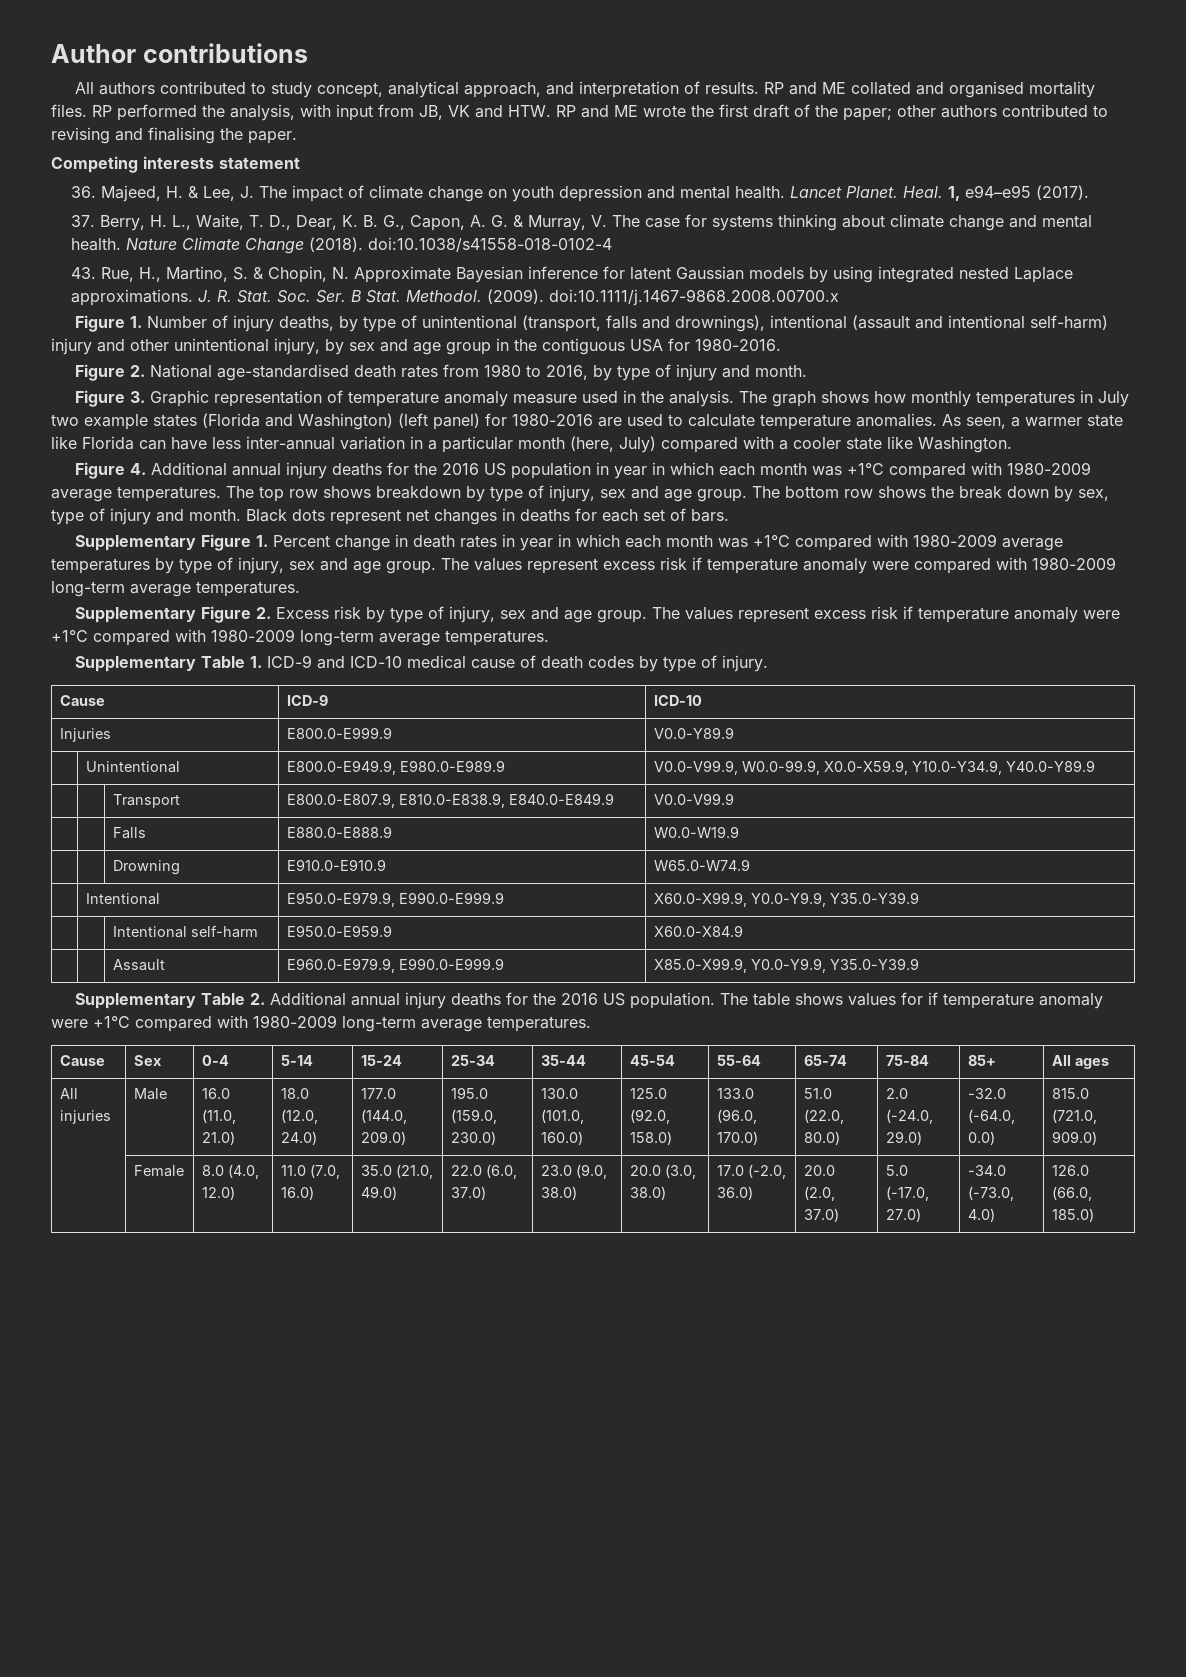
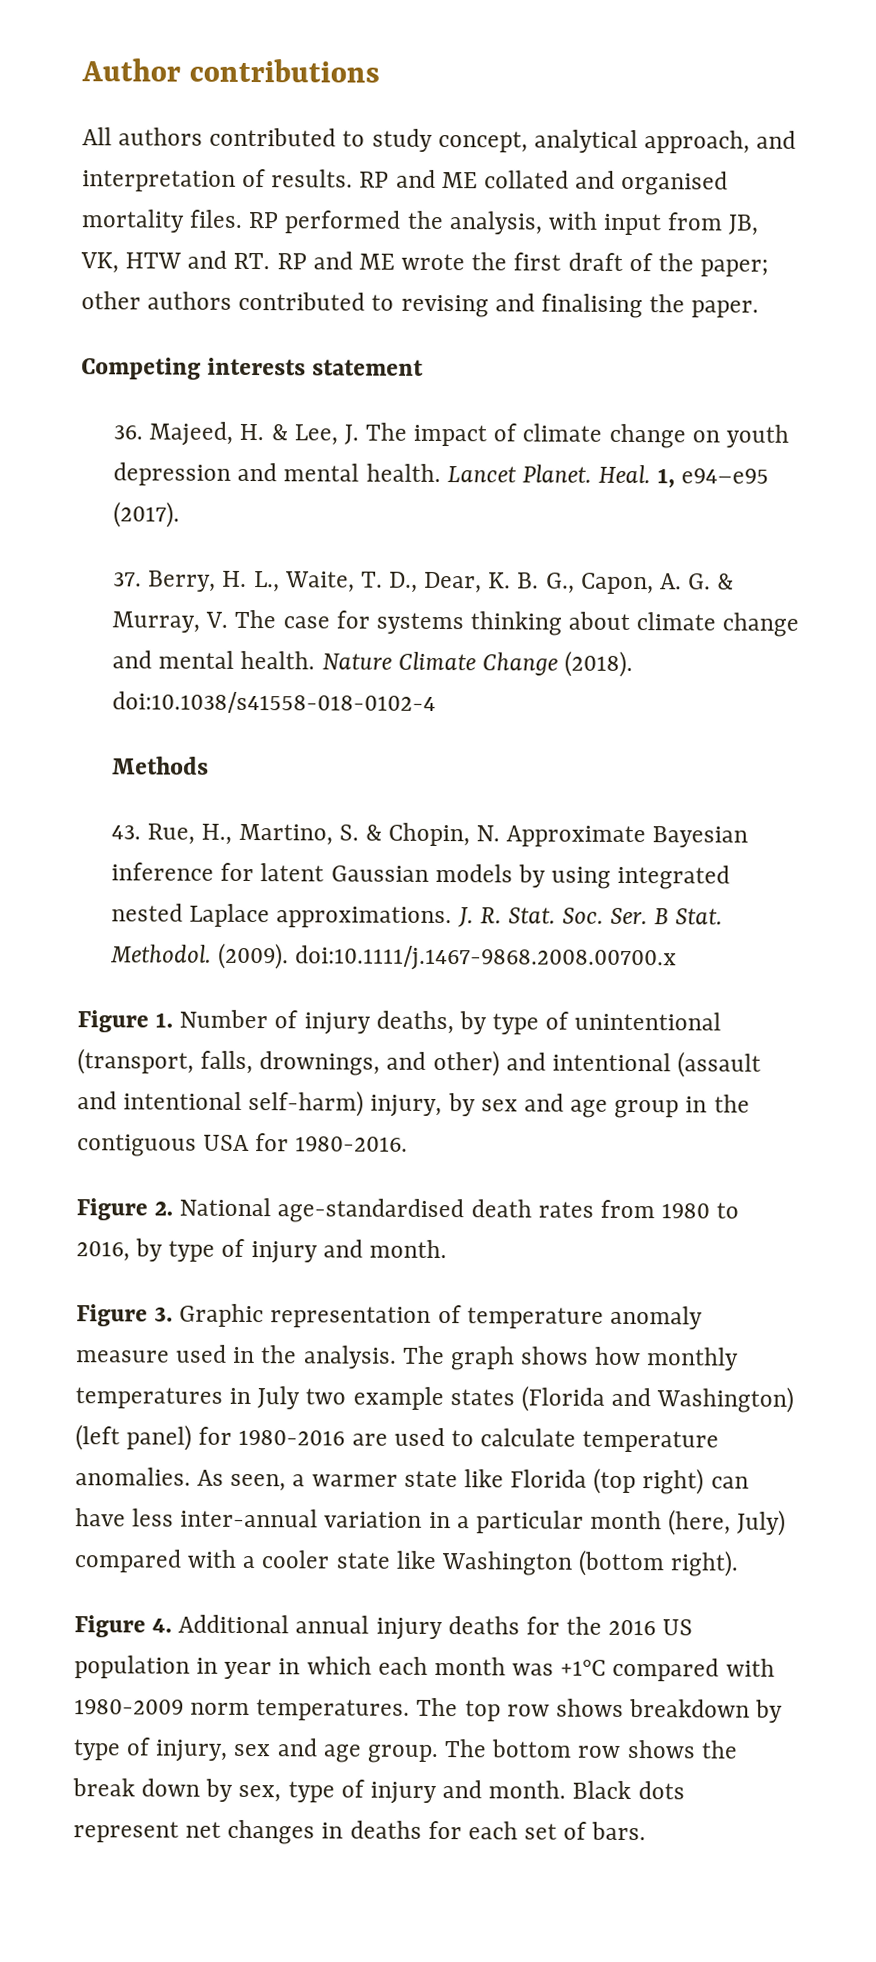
- RP performed the analysis, with input from JB, VK and HTW. RP and ME wrote the first draft of the paper; other authors contributed to revising and finalising the paper.
+ RP performed the analysis, with input from JB, VK, HTW and RT. RP and ME wrote the first draft of the paper; other authors contributed to revising and finalising the paper.
+ Methods
- Figure 1. Number of injury deaths, by type of unintentional (transport, falls and drownings), intentional (assault and intentional self-harm) injury and other unintentional injury, by sex and age group in the contiguous USA for 1980-2016.
+ Figure 1. Number of injury deaths, by type of unintentional (transport, falls, drownings, and other) and intentional (assault and intentional self-harm) injury, by sex and age group in the contiguous USA for 1980-2016.
- As seen, a warmer state like Florida can have less inter-annual variation in a particular month (here, July) compared with a cooler state like Washington.
+ As seen, a warmer state like Florida (top right) can have less inter-annual variation in a particular month (here, July) compared with a cooler state like Washington (bottom right).
- Figure 4. Additional annual injury deaths for the 2016 US population in year in which each month was +1°C compared with 1980-2009 average temperatures.
+ Figure 4. Additional annual injury deaths for the 2016 US population in year in which each month was +1°C compared with 1980-2009 norm temperatures.
- Supplementary Figure 1. Percent change in death rates in year in which each month was +1°C compared with 1980-2009 average temperatures by type of injury, sex and age group. The values represent excess risk if temperature anomaly were compared with 1980-2009 long-term average temperatures.
- Supplementary Figure 2. Excess risk by type of injury, sex and age group. The values represent excess risk if temperature anomaly were +1°C compared with 1980-2009 long-term average temperatures.
- Supplementary Table 1. ICD-9 and ICD-10 medical cause of death codes by type of injury.
- Cause | ICD-9 | ICD-10
- Injuries | E800.0-E999.9 | V0.0-Y89.9
- | Unintentional | E800.0-E949.9, E980.0-E989.9 | V0.0-V99.9, W0.0-99.9, X0.0-X59.9, Y10.0-Y34.9, Y40.0-Y89.9
- | | Transport | E800.0-E807.9, E810.0-E838.9, E840.0-E849.9 | V0.0-V99.9
- | | Falls | E880.0-E888.9 | W0.0-W19.9
- | | Drowning | E910.0-E910.9 | W65.0-W74.9
- | Intentional | E950.0-E979.9, E990.0-E999.9 | X60.0-X99.9, Y0.0-Y9.9, Y35.0-Y39.9
- | | Intentional self-harm | E950.0-E959.9 | X60.0-X84.9
- | | Assault | E960.0-E979.9, E990.0-E999.9 | X85.0-X99.9, Y0.0-Y9.9, Y35.0-Y39.9
- Supplementary Table 2. Additional annual injury deaths for the 2016 US population. The table shows values for if temperature anomaly were +1°C compared with 1980-2009 long-term average temperatures.
- Cause | Sex | 0-4 | 5-14 | 15-24 | 25-34 | 35-44 | 45-54 | 55-64 | 65-74 | 75-84 | 85+ | All ages
- All injuries | Male | 16.0 (11.0, 21.0) | 18.0 (12.0, 24.0) | 177.0 (144.0, 209.0) | 195.0 (159.0, 230.0) | 130.0 (101.0, 160.0) | 125.0 (92.0, 158.0) | 133.0 (96.0, 170.0) | 51.0 (22.0, 80.0) | 2.0 (-24.0, 29.0) | -32.0 (-64.0, 0.0) | 815.0 (721.0, 909.0)
- | Female | 8.0 (4.0, 12.0) | 11.0 (7.0, 16.0) | 35.0 (21.0, 49.0) | 22.0 (6.0, 37.0) | 23.0 (9.0, 38.0) | 20.0 (3.0, 38.0) | 17.0 (-2.0, 36.0) | 20.0 (2.0, 37.0) | 5.0 (-17.0, 27.0) | -34.0 (-73.0, 4.0) | 126.0 (66.0, 185.0)

